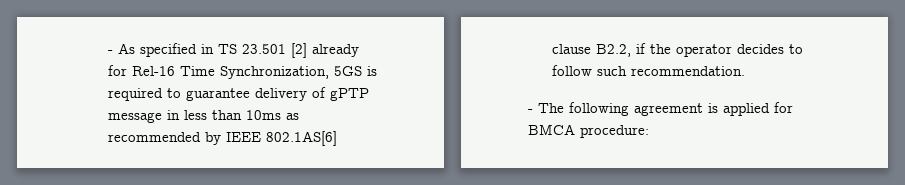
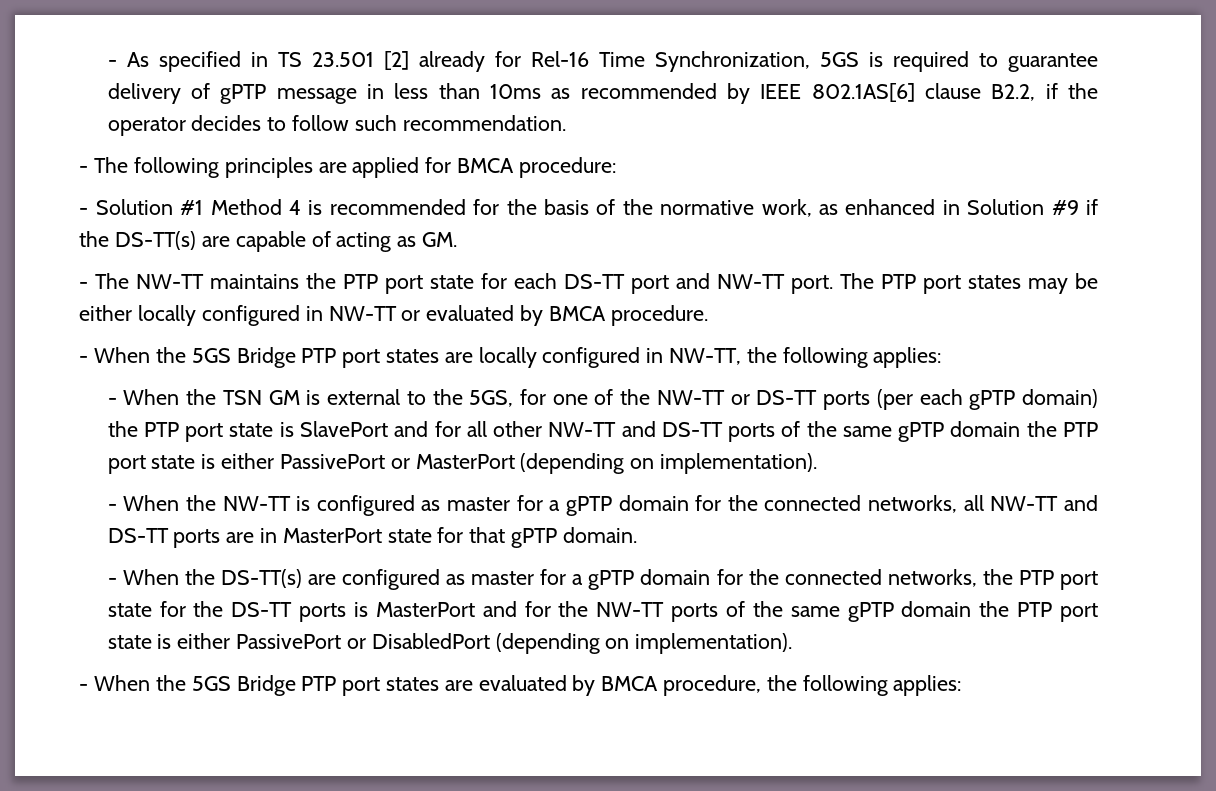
- - The following agreement is applied for BMCA procedure:
+ - The following principles are applied for BMCA procedure:
+ - Solution #1 Method 4 is recommended for the basis of the normative work, as enhanced in Solution #9 if the DS-TT(s) are capable of acting as GM.
+ - The NW-TT maintains the PTP port state for each DS-TT port and NW-TT port. The PTP port states may be either locally configured in NW-TT or evaluated by BMCA procedure.
+ - When the 5GS Bridge PTP port states are locally configured in NW-TT, the following applies:
+ - When the TSN GM is external to the 5GS, for one of the NW-TT or DS-TT ports (per each gPTP domain) the PTP port state is SlavePort and for all other NW-TT and DS-TT ports of the same gPTP domain the PTP port state is either PassivePort or MasterPort (depending on implementation).
+ - When the NW-TT is configured as master for a gPTP domain for the connected networks, all NW-TT and DS-TT ports are in MasterPort state for that gPTP domain.
+ - When the DS-TT(s) are configured as master for a gPTP domain for the connected networks, the PTP port state for the DS-TT ports is MasterPort and for the NW-TT ports of the same gPTP domain the PTP port state is either PassivePort or DisabledPort (depending on implementation).
+ - When the 5GS Bridge PTP port states are evaluated by BMCA procedure, the following applies:

